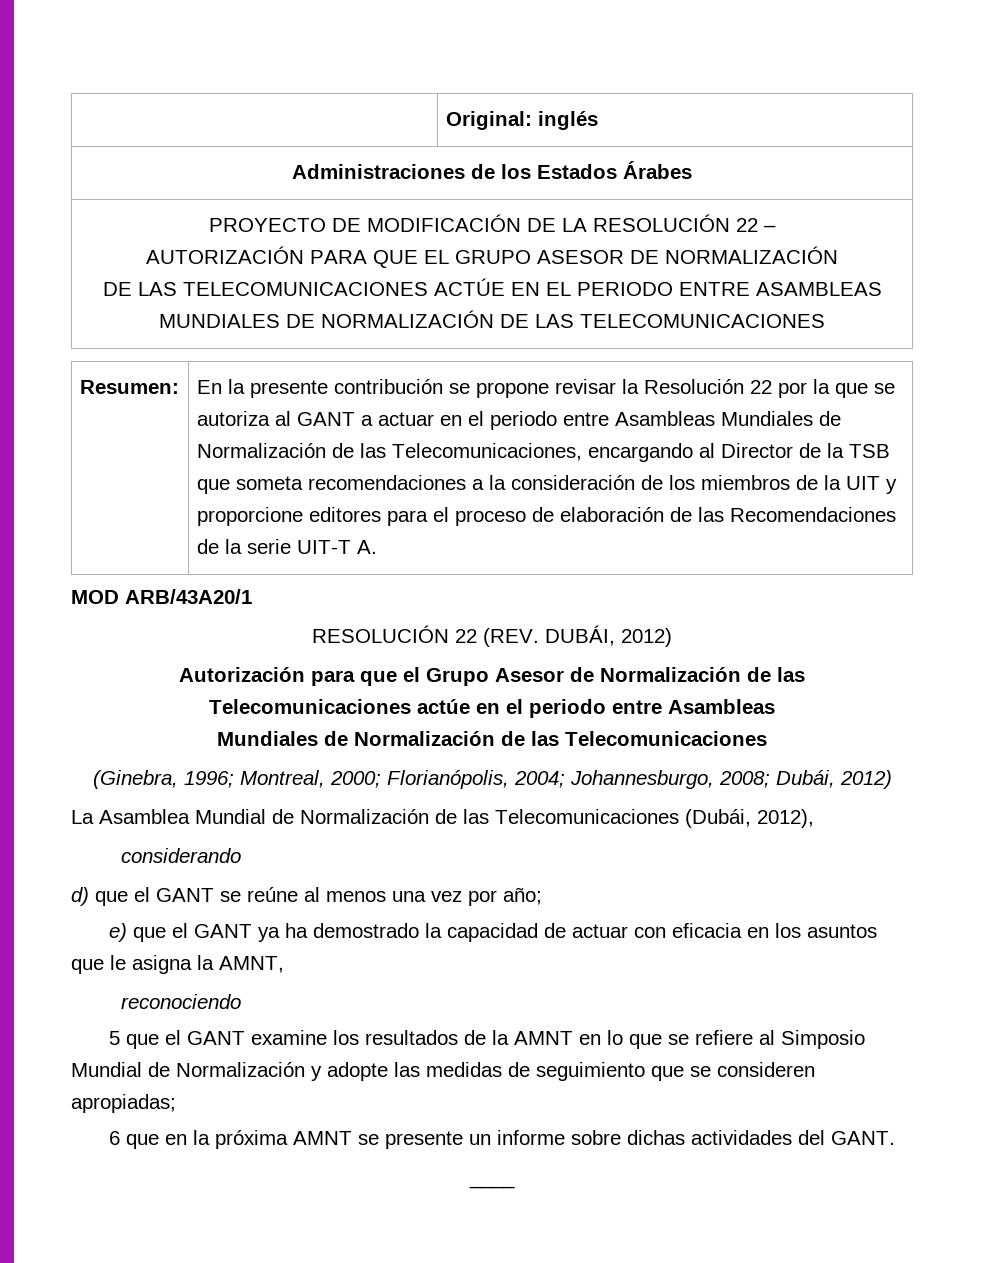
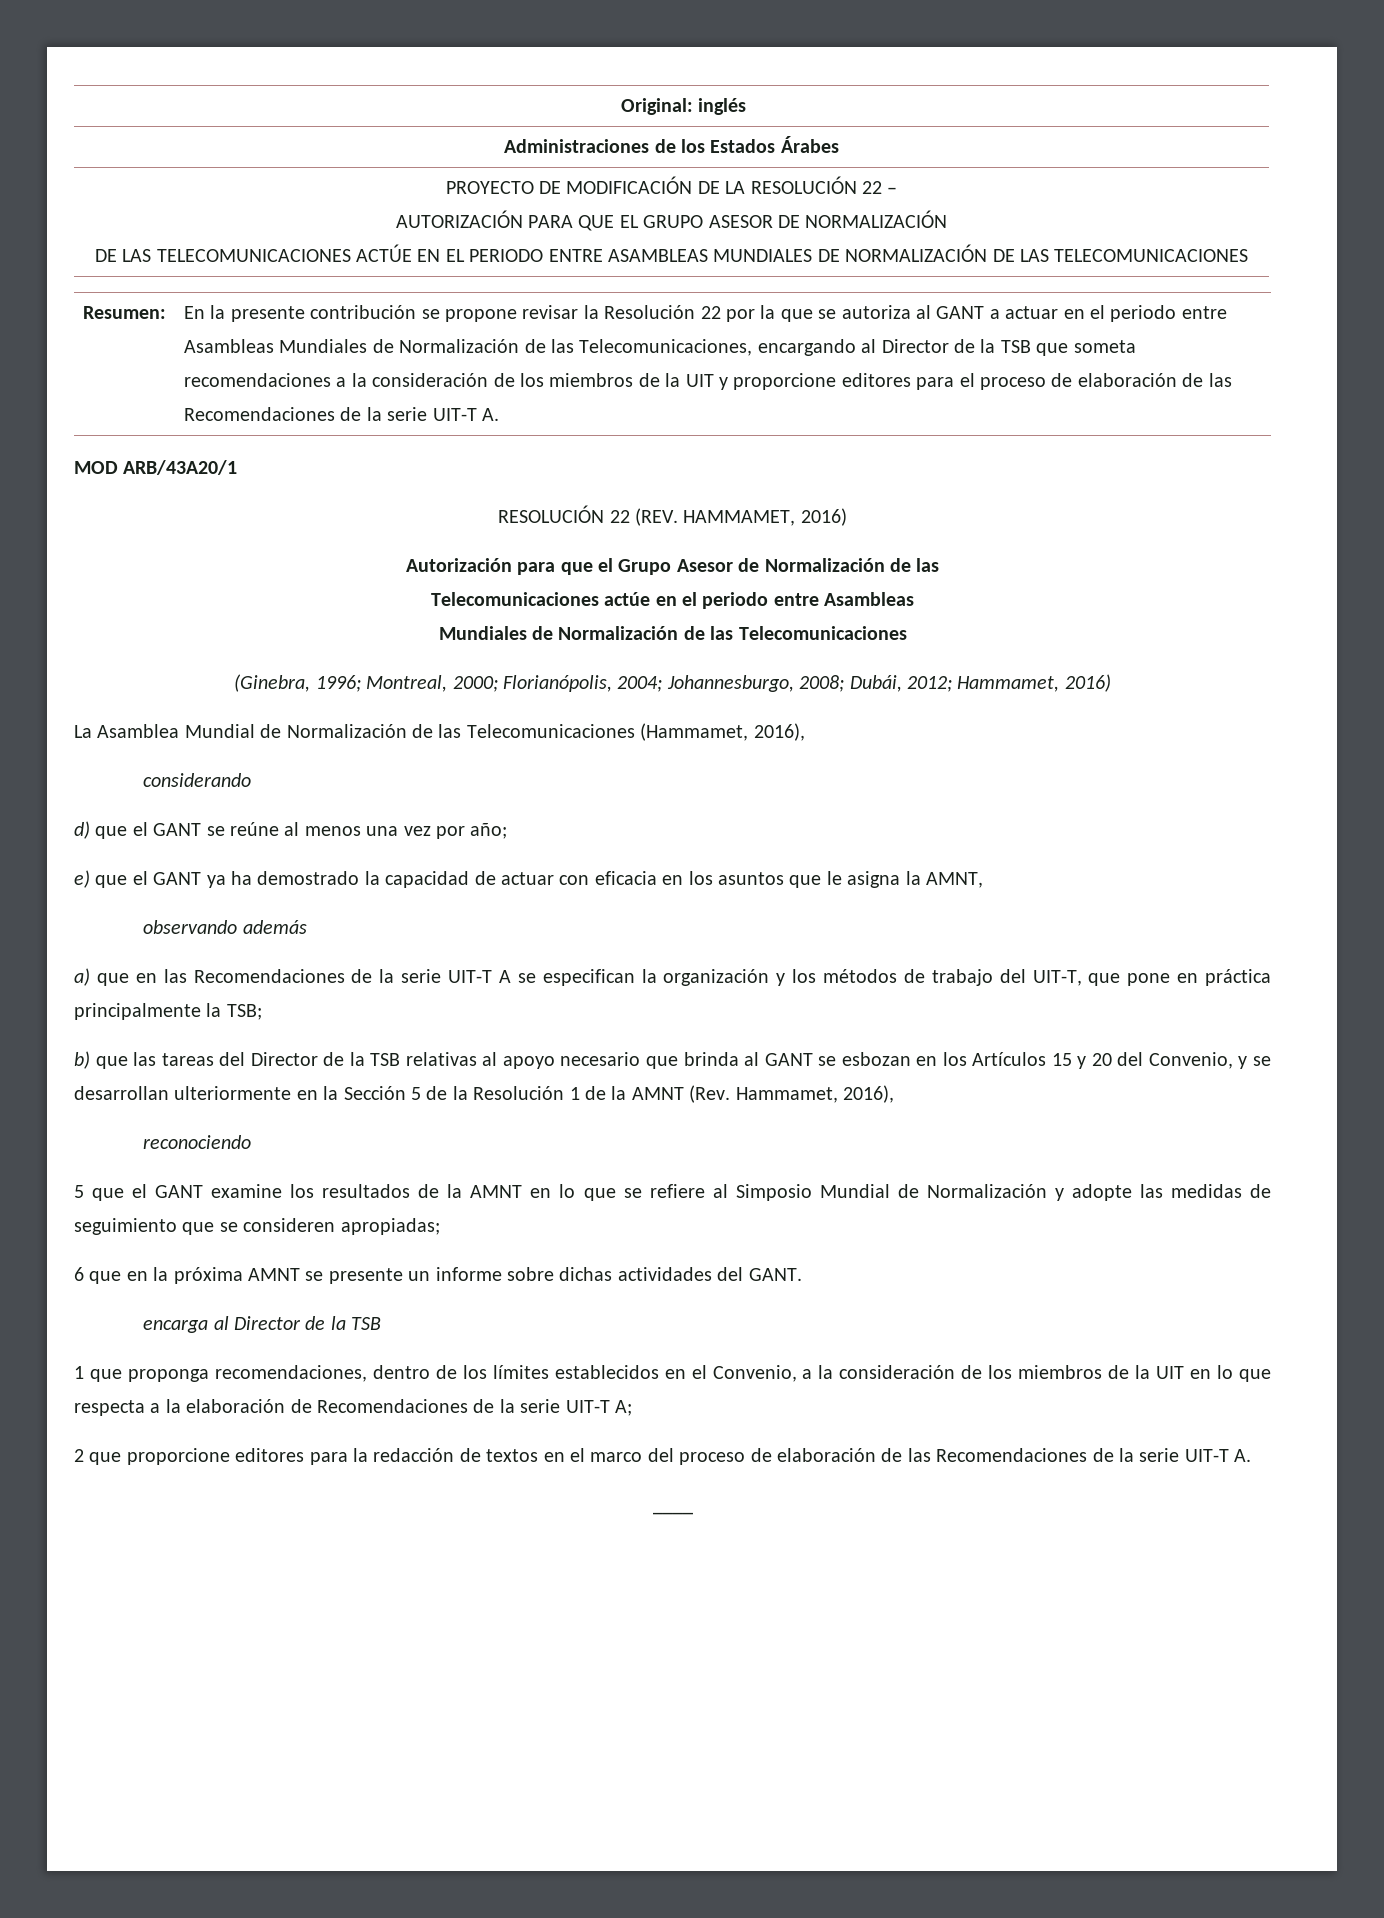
- RESOLUCIÓN 22 (REV. DUBÁI, 2012)
+ RESOLUCIÓN 22 (REV. HAMMAMET, 2016)
- (Ginebra, 1996; Montreal, 2000; Florianópolis, 2004; Johannesburgo, 2008; Dubái, 2012)
+ (Ginebra, 1996; Montreal, 2000; Florianópolis, 2004; Johannesburgo, 2008; Dubái, 2012; Hammamet, 2016)
- La Asamblea Mundial de Normalización de las Telecomunicaciones (Dubái, 2012),
+ La Asamblea Mundial de Normalización de las Telecomunicaciones (Hammamet, 2016),
+ observando además
+ a) que en las Recomendaciones de la serie UIT-T A se especifican la organización y los métodos de trabajo del UIT-T, que pone en práctica principalmente la TSB;
+ b) que las tareas del Director de la TSB relativas al apoyo necesario que brinda al GANT se esbozan en los Artículos 15 y 20 del Convenio, y se desarrollan ulteriormente en la Sección 5 de la Resolución 1 de la AMNT (Rev. Hammamet, 2016),
+ encarga al Director de la TSB
+ 1 que proponga recomendaciones, dentro de los límites establecidos en el Convenio, a la consideración de los miembros de la UIT en lo que respecta a la elaboración de Recomendaciones de la serie UIT-T A;
+ 2 que proporcione editores para la redacción de textos en el marco del proceso de elaboración de las Recomendaciones de la serie UIT-T A.

